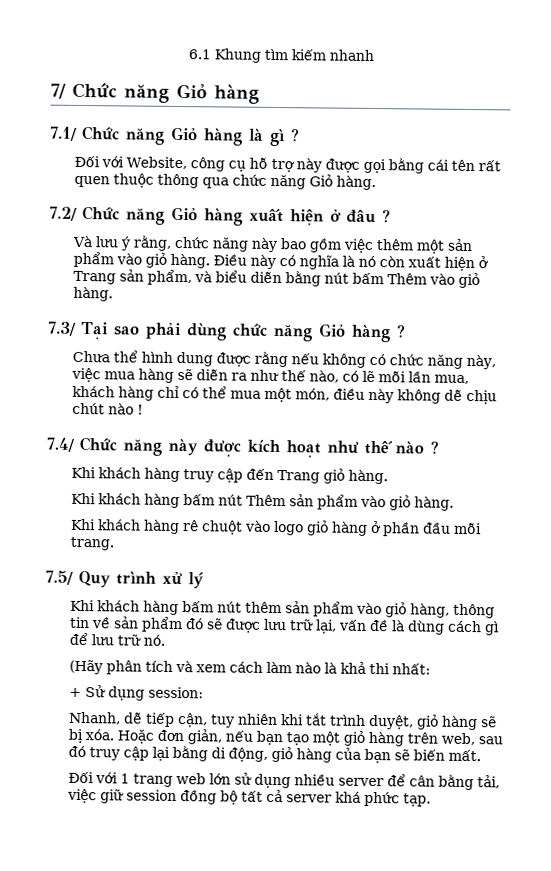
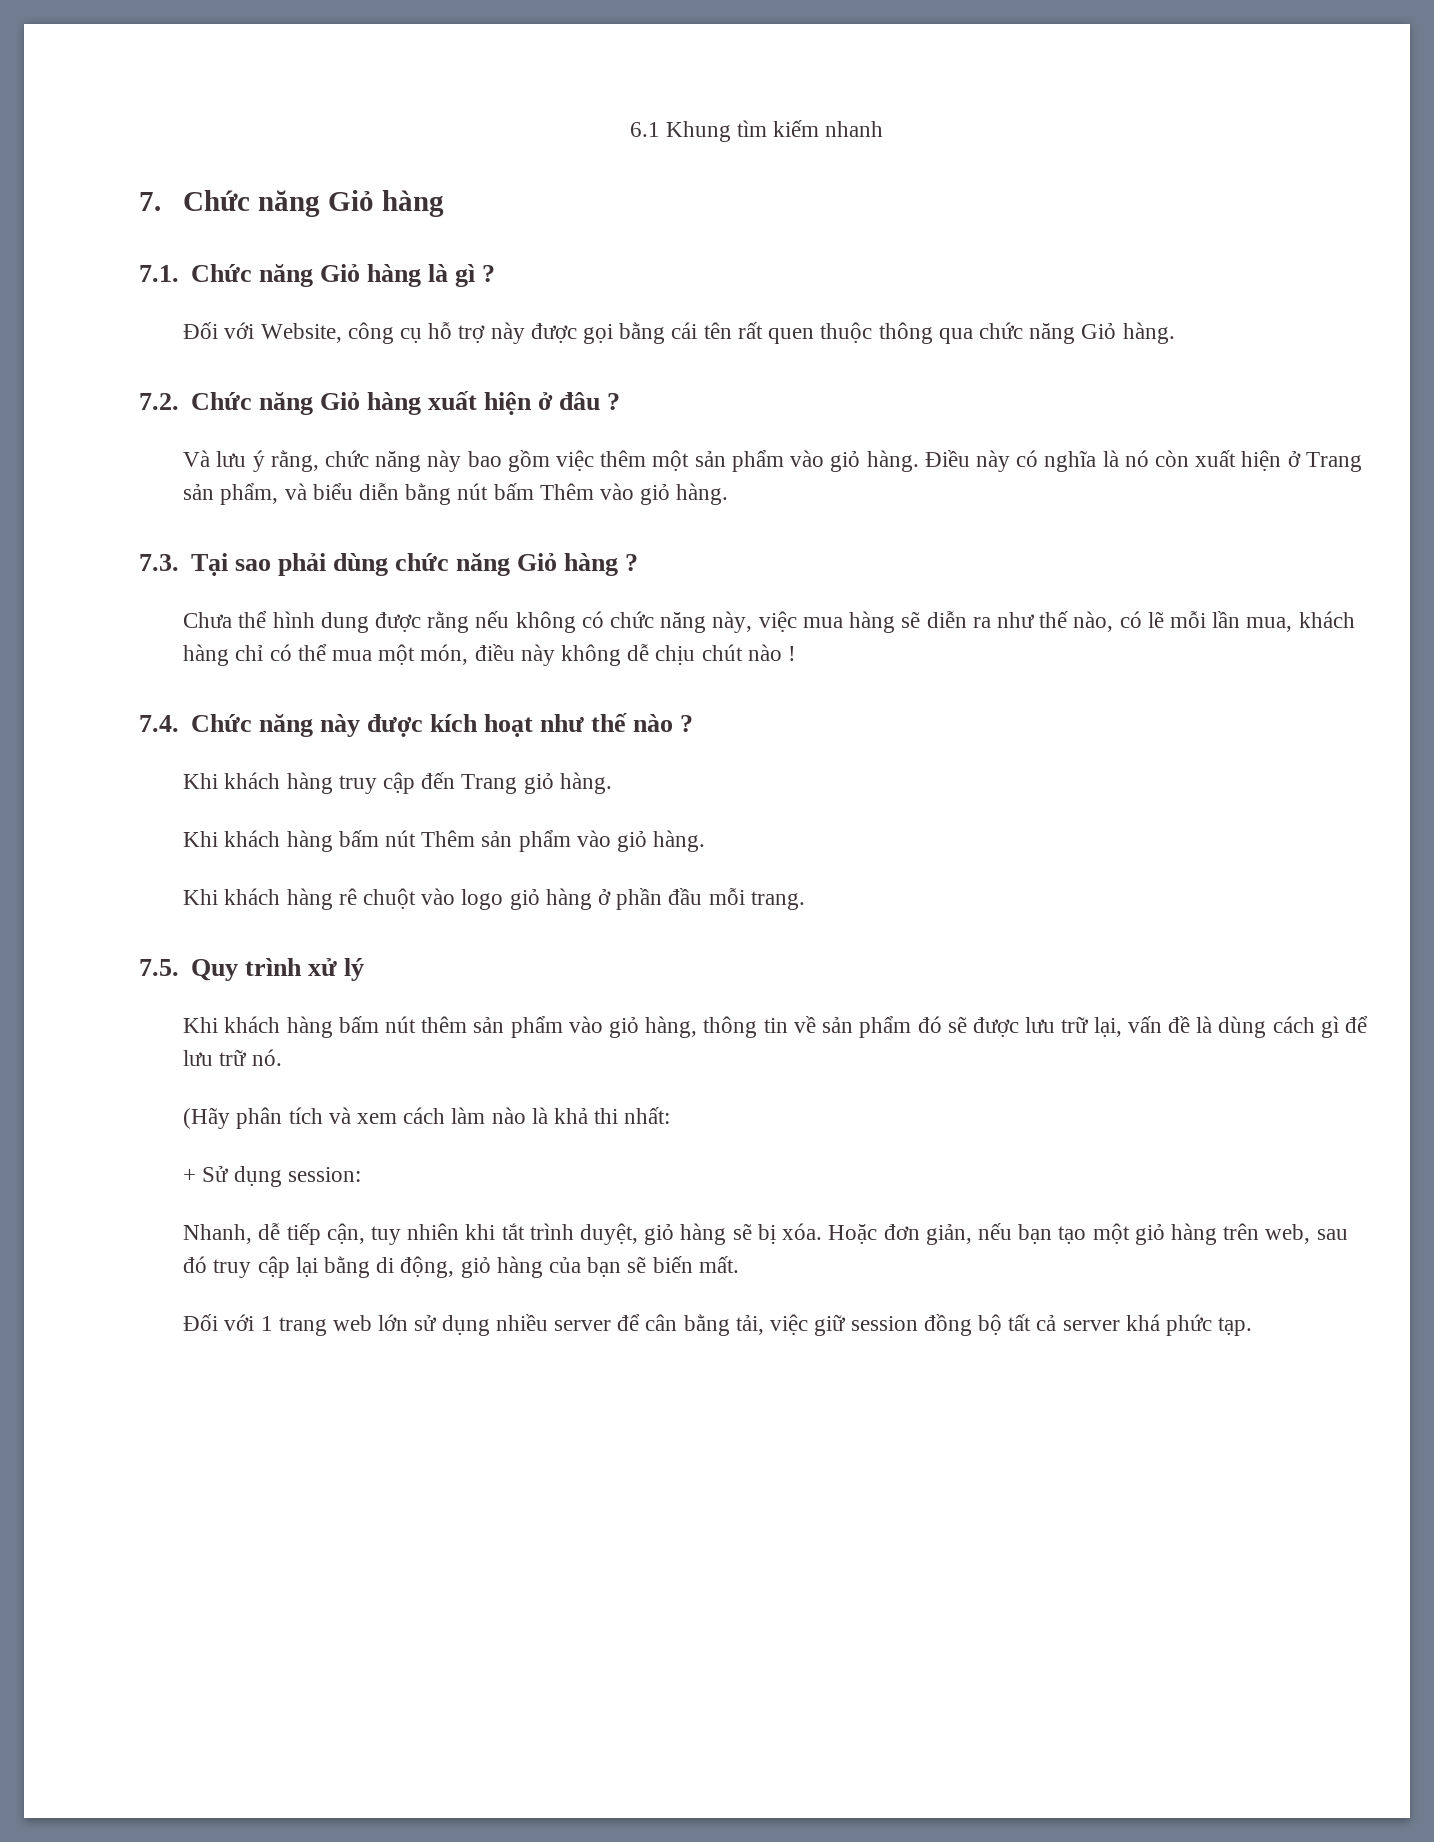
- 7/ Chức năng Giỏ hàng
+ 7. Chức năng Giỏ hàng
- 7.1/ Chức năng Giỏ hàng là gì ?
+ 7.1. Chức năng Giỏ hàng là gì ?
- 7.2/ Chức năng Giỏ hàng xuất hiện ở đâu ?
+ 7.2. Chức năng Giỏ hàng xuất hiện ở đâu ?
- 7.3/ Tại sao phải dùng chức năng Giỏ hàng ?
+ 7.3. Tại sao phải dùng chức năng Giỏ hàng ?
- 7.4/ Chức năng này được kích hoạt như thế nào ?
+ 7.4. Chức năng này được kích hoạt như thế nào ?
- 7.5/ Quy trình xử lý
+ 7.5. Quy trình xử lý

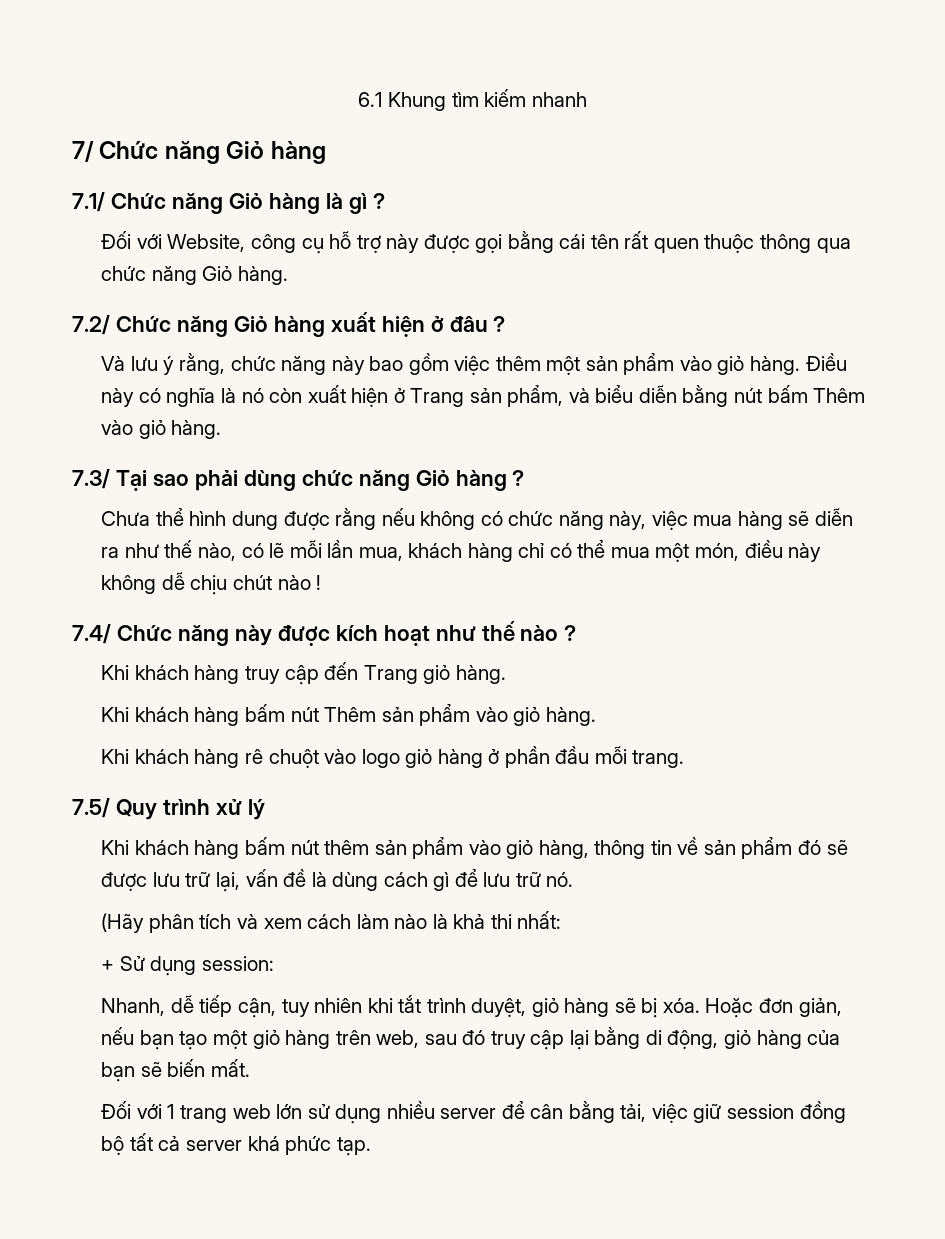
- 7. Chức năng Giỏ hàng
+ 7/ Chức năng Giỏ hàng
- 7.1. Chức năng Giỏ hàng là gì ?
+ 7.1/ Chức năng Giỏ hàng là gì ?
- 7.2. Chức năng Giỏ hàng xuất hiện ở đâu ?
+ 7.2/ Chức năng Giỏ hàng xuất hiện ở đâu ?
- 7.3. Tại sao phải dùng chức năng Giỏ hàng ?
+ 7.3/ Tại sao phải dùng chức năng Giỏ hàng ?
- 7.4. Chức năng này được kích hoạt như thế nào ?
+ 7.4/ Chức năng này được kích hoạt như thế nào ?
- 7.5. Quy trình xử lý
+ 7.5/ Quy trình xử lý

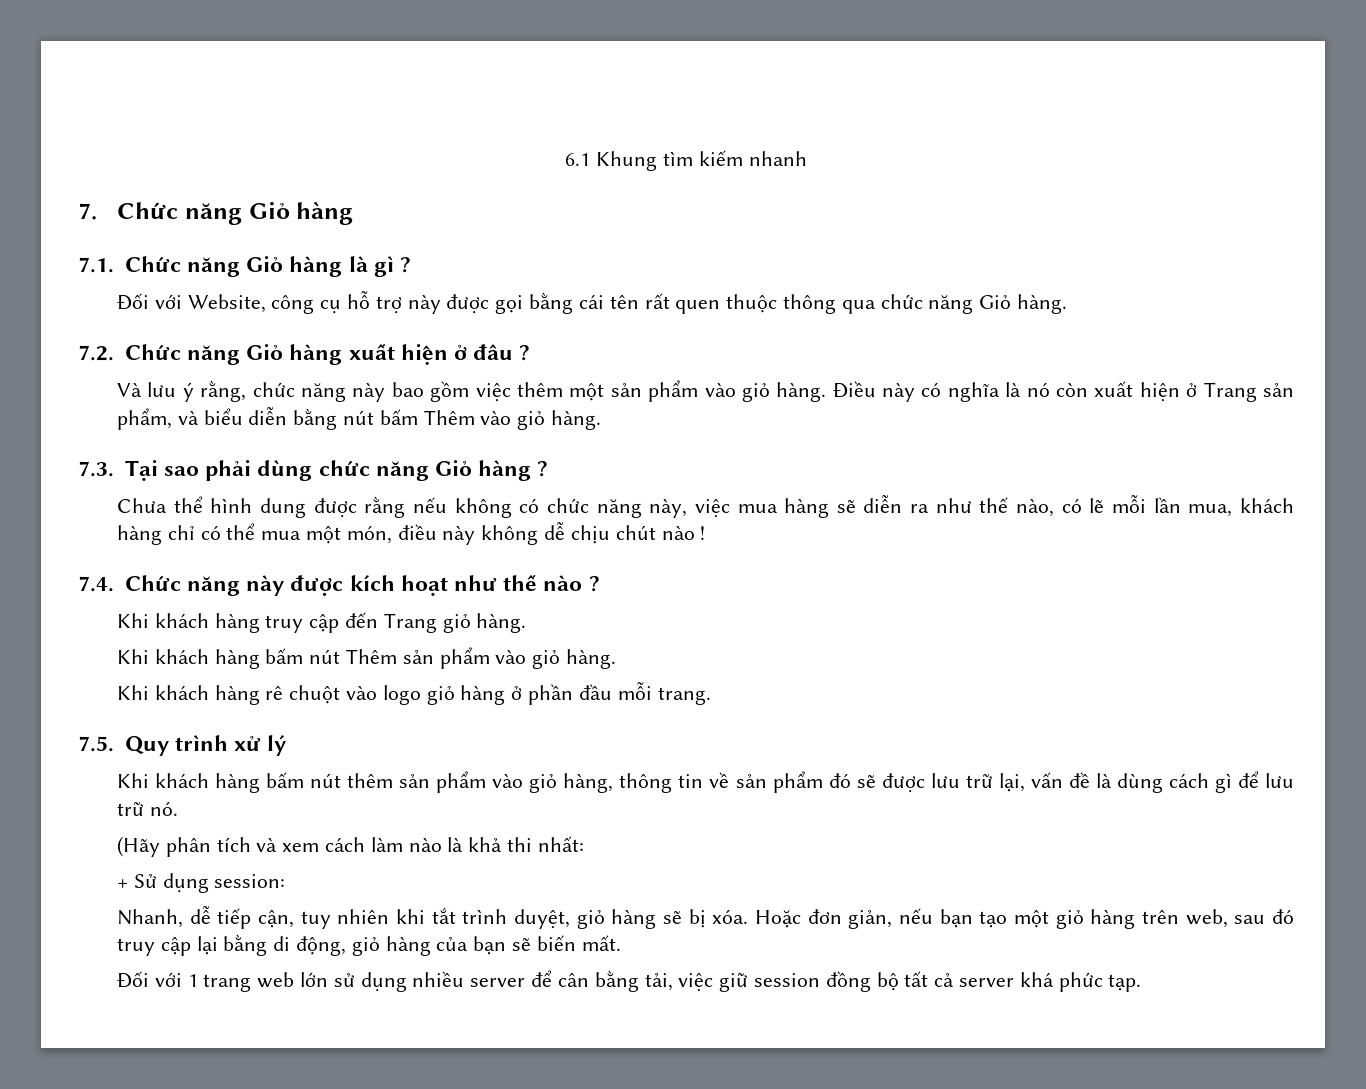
- 7/ Chức năng Giỏ hàng
+ 7. Chức năng Giỏ hàng
- 7.1/ Chức năng Giỏ hàng là gì ?
+ 7.1. Chức năng Giỏ hàng là gì ?
- 7.2/ Chức năng Giỏ hàng xuất hiện ở đâu ?
+ 7.2. Chức năng Giỏ hàng xuất hiện ở đâu ?
- 7.3/ Tại sao phải dùng chức năng Giỏ hàng ?
+ 7.3. Tại sao phải dùng chức năng Giỏ hàng ?
- 7.4/ Chức năng này được kích hoạt như thế nào ?
+ 7.4. Chức năng này được kích hoạt như thế nào ?
- 7.5/ Quy trình xử lý
+ 7.5. Quy trình xử lý

